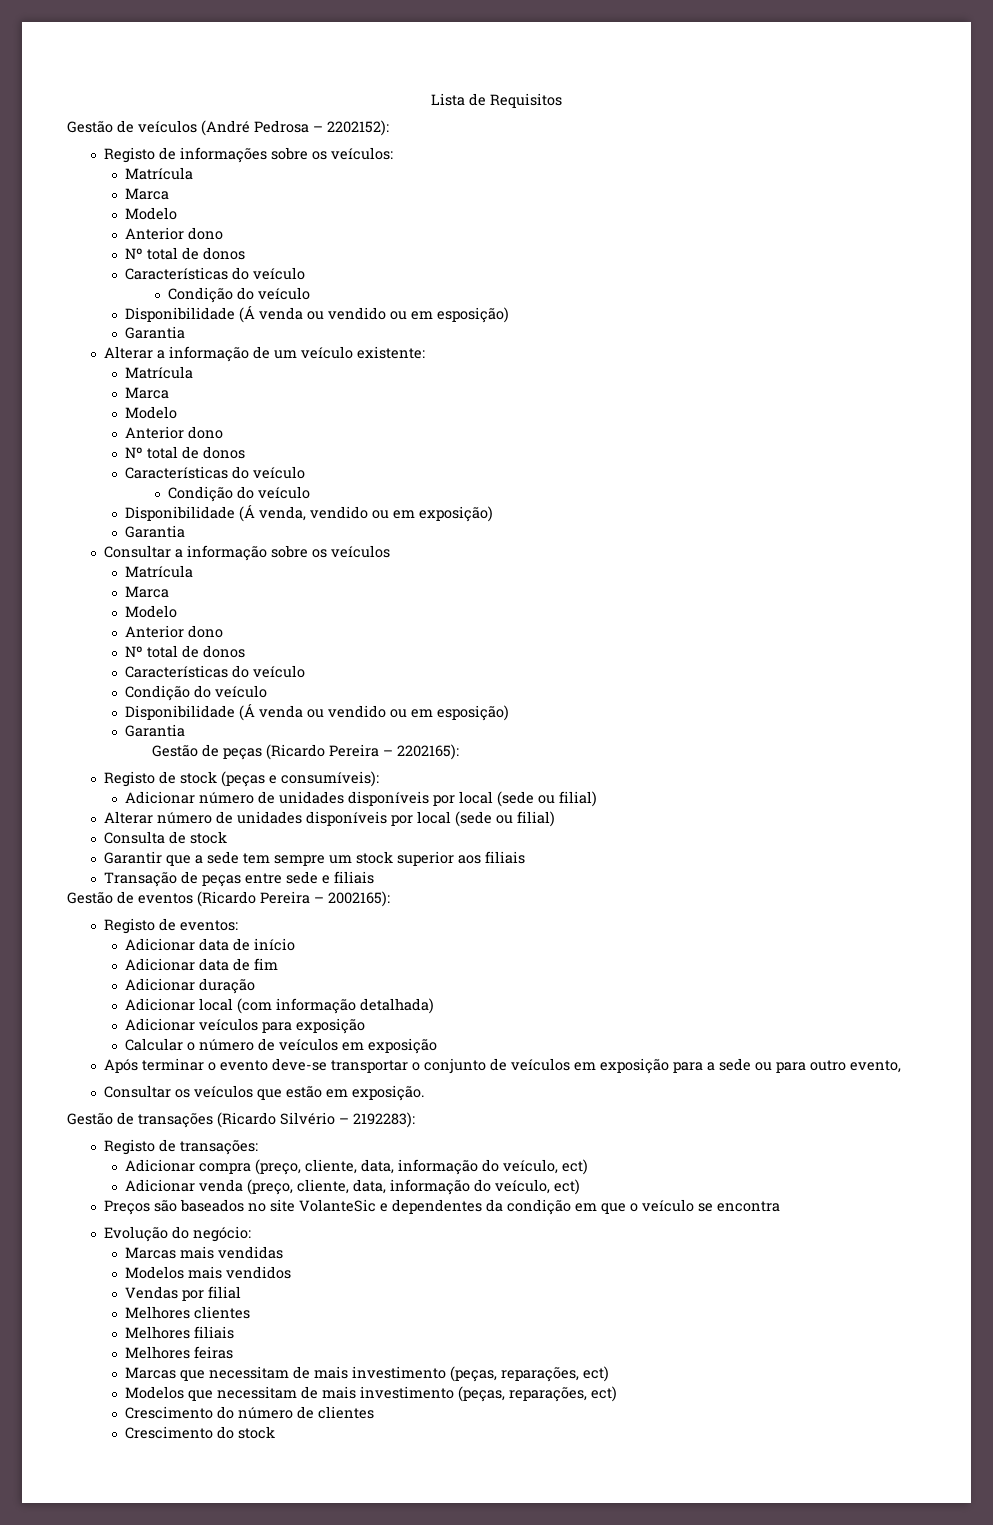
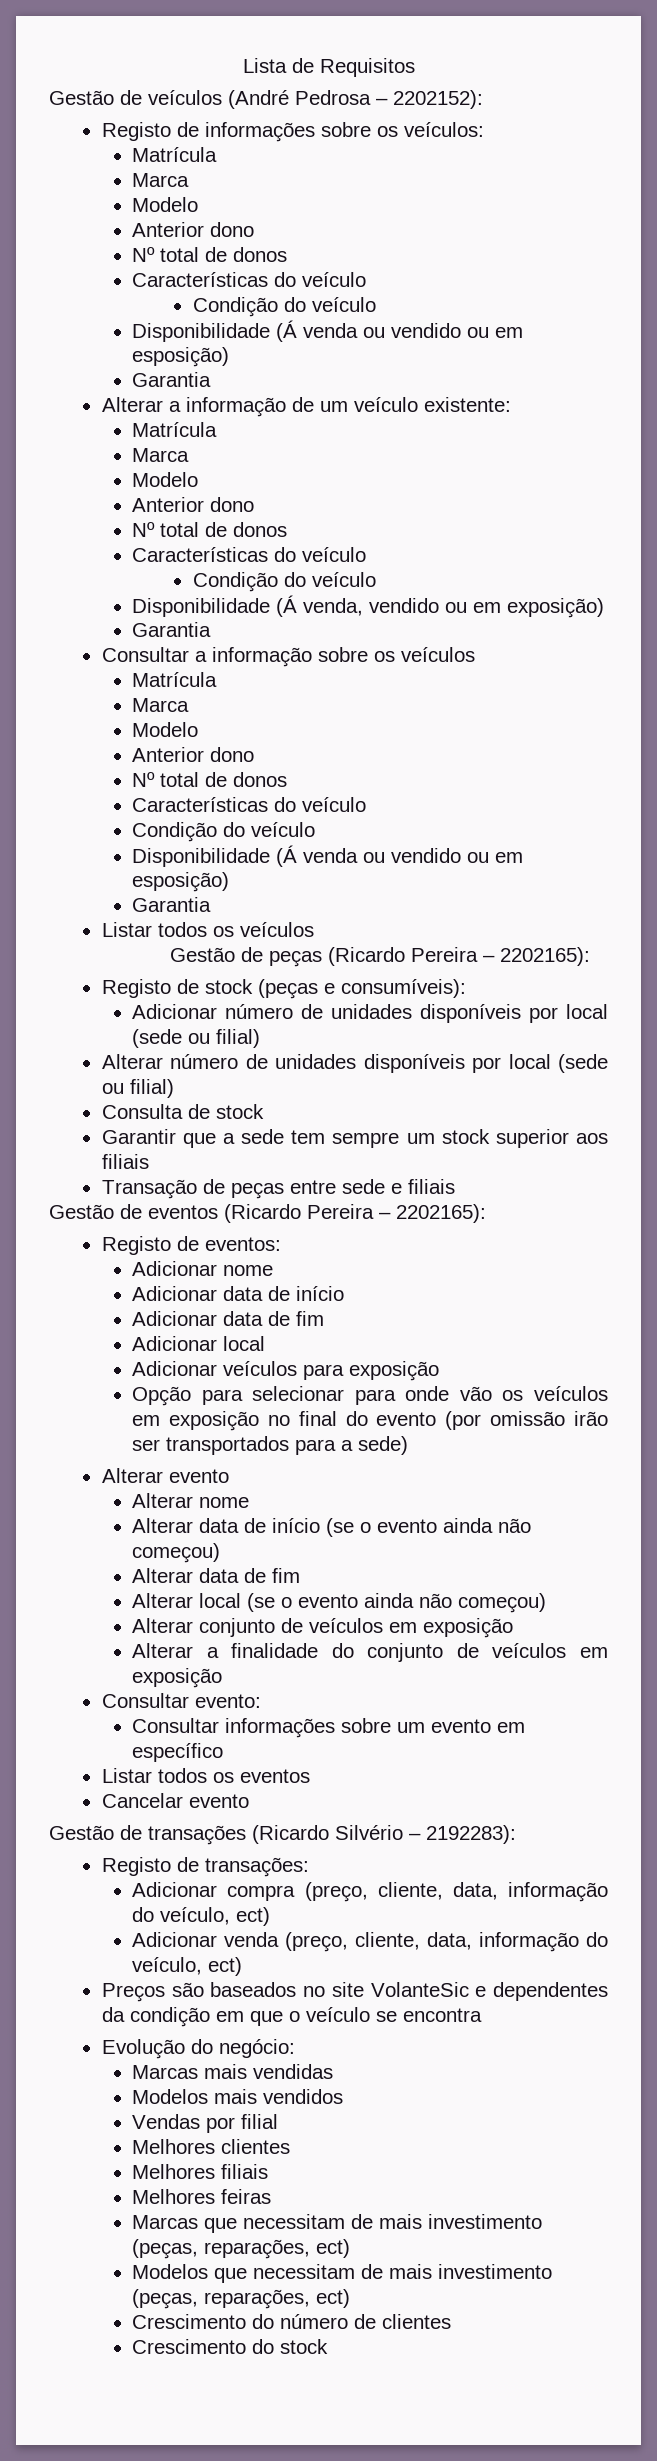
+ Listar todos os veículos
- Gestão de eventos (Ricardo Pereira – 2002165):
+ Gestão de eventos (Ricardo Pereira – 2202165):
+ Adicionar nome
- Adicionar duração
- Adicionar local (com informação detalhada)
+ Adicionar local
- Calcular o número de veículos em exposição
- Após terminar o evento deve-se transportar o conjunto de veículos em exposição para a sede ou para outro evento,
- Consultar os veículos que estão em exposição.
+ Opção para selecionar para onde vão os veículos em exposição no final do evento (por omissão irão ser transportados para a sede)
+ Alterar evento
+ Alterar nome
+ Alterar data de início (se o evento ainda não começou)
+ Alterar data de fim
+ Alterar local (se o evento ainda não começou)
+ Alterar conjunto de veículos em exposição
+ Alterar a finalidade do conjunto de veículos em exposição
+ Consultar evento:
+ Consultar informações sobre um evento em específico
+ Listar todos os eventos
+ Cancelar evento

